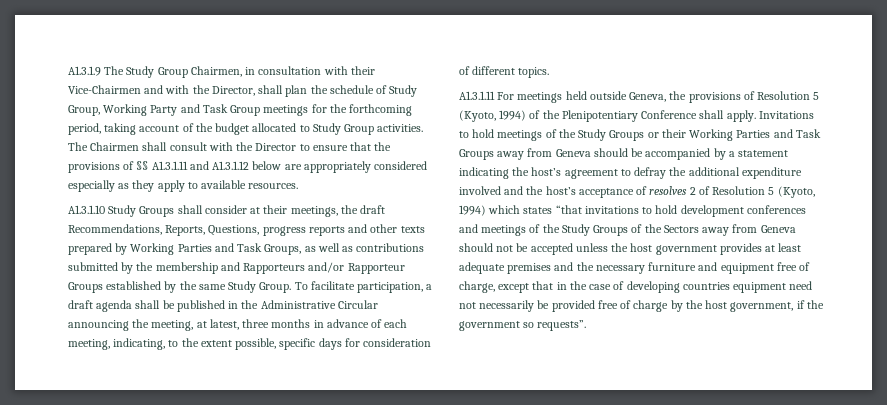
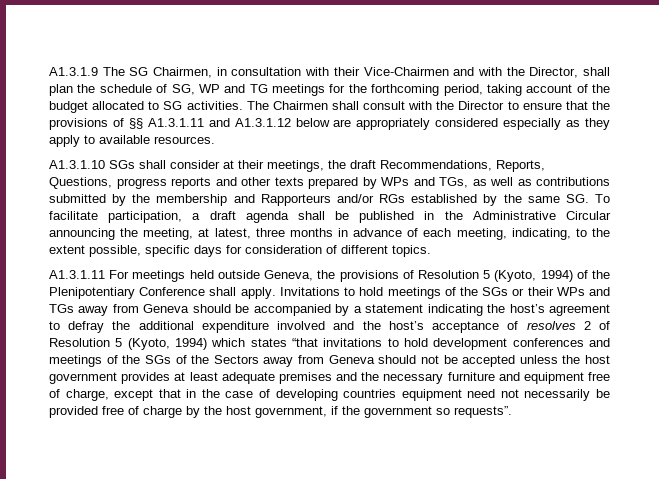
- A1.3.1.9 The Study Group Chairmen, in consultation with their Vice-Chairmen and with the Director, shall plan the schedule of Study Group, Working Party and Task Group meetings for the forthcoming period, taking account of the budget allocated to Study Group activities.
+ A1.3.1.9 The SG Chairmen, in consultation with their Vice-Chairmen and with the Director, shall plan the schedule of SG, WP and TG meetings for the forthcoming period, taking account of the budget allocated to SG activities.
- A1.3.1.10 Study Groups shall consider at their meetings, the draft Recommendations, Reports, Questions, progress reports and other texts prepared by Working Parties and Task Groups, as well as contributions submitted by the membership and Rapporteurs and/or Rapporteur Groups established by the same Study Group. To facilitate participation, a draft agenda shall be published in the Administrative Circular announcing the meeting, at latest, three months in advance of each meeting, indicating, to the extent possible, specific days for consideration of different topics.
+ A1.3.1.10 SGs shall consider at their meetings, the draft Recommendations, Reports, Questions, progress reports and other texts prepared by WPs and TGs, as well as contributions submitted by the membership and Rapporteurs and/or RGs established by the same SG. To facilitate participation, a draft agenda shall be published in the Administrative Circular announcing the meeting, at latest, three months in advance of each meeting, indicating, to the extent possible, specific days for consideration of different topics.
- Invitations to hold meetings of the Study Groups or their Working Parties and Task Groups away from Geneva should be accompanied by a statement indicating the host’s agreement to defray the additional expenditure involved and the host’s acceptance of resolves 2 of Resolution 5 (Kyoto, 1994) which states “that invitations to hold development conferences and meetings of the Study Groups of the Sectors away from Geneva should not be accepted unless the host government provides at least adequate premises and the necessary furniture and equipment free of charge, except that in the case of developing countries equipment need not necessarily be provided free of charge by the host government, if the government so requests”.
+ Invitations to hold meetings of the SGs or their WPs and TGs away from Geneva should be accompanied by a statement indicating the host’s agreement to defray the additional expenditure involved and the host’s acceptance of resolves 2 of Resolution 5 (Kyoto, 1994) which states “that invitations to hold development conferences and meetings of the SGs of the Sectors away from Geneva should not be accepted unless the host government provides at least adequate premises and the necessary furniture and equipment free of charge, except that in the case of developing countries equipment need not necessarily be provided free of charge by the host government, if the government so requests”.

